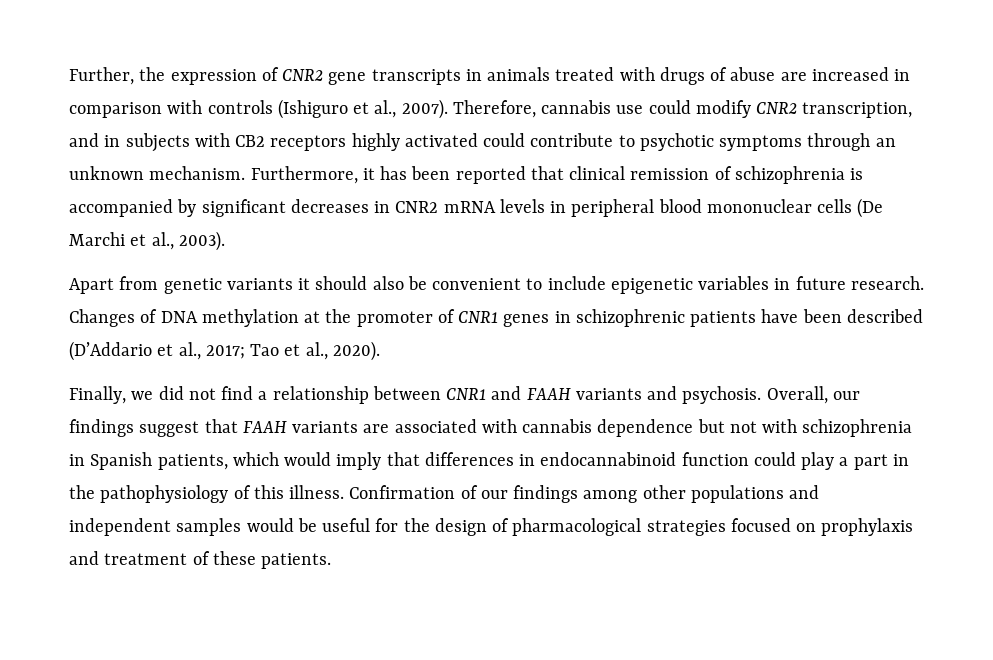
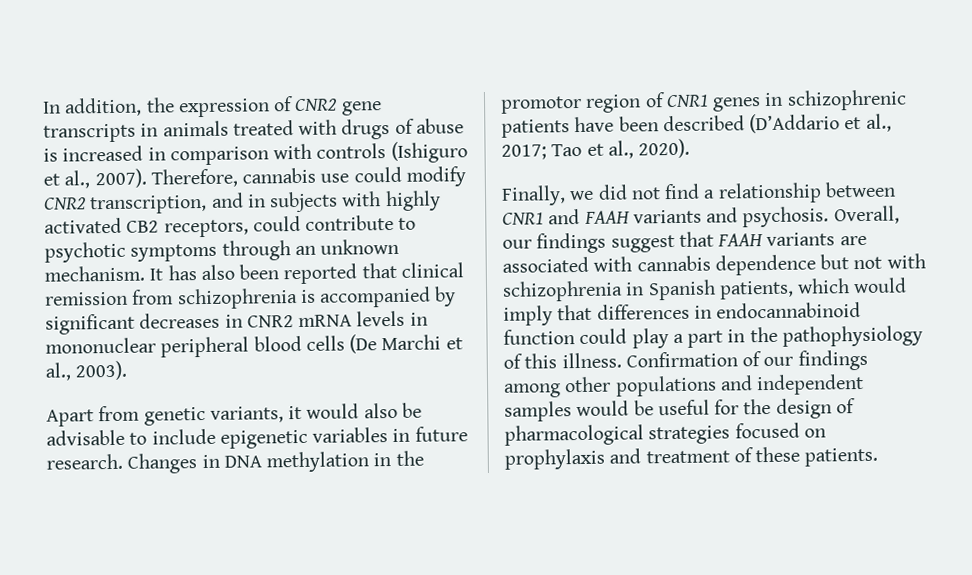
- Further, the expression of CNR2 gene transcripts in animals treated with drugs of abuse are increased in comparison with controls (Ishiguro et al., 2007).
+ In addition, the expression of CNR2 gene transcripts in animals treated with drugs of abuse is increased in comparison with controls (Ishiguro et al., 2007).
- Therefore, cannabis use could modify CNR2 transcription, and in subjects with CB2 receptors highly activated could contribute to psychotic symptoms through an unknown mechanism.
+ Therefore, cannabis use could modify CNR2 transcription, and in subjects with highly activated CB2 receptors, could contribute to psychotic symptoms through an unknown mechanism.
- Furthermore, it has been reported that clinical remission of schizophrenia is accompanied by significant decreases in CNR2 mRNA levels in peripheral blood mononuclear cells (De Marchi et al., 2003).
+ It has also been reported that clinical remission from schizophrenia is accompanied by significant decreases in CNR2 mRNA levels in mononuclear peripheral blood cells (De Marchi et al., 2003).
- Apart from genetic variants it should also be convenient to include epigenetic variables in future research.
+ Apart from genetic variants, it would also be advisable to include epigenetic variables in future research.
- Changes of DNA methylation at the promoter of CNR1 genes in schizophrenic patients have been described (D’Addario et al., 2017; Tao et al., 2020).
+ Changes in DNA methylation in the promotor region of CNR1 genes in schizophrenic patients have been described (D’Addario et al., 2017; Tao et al., 2020).

